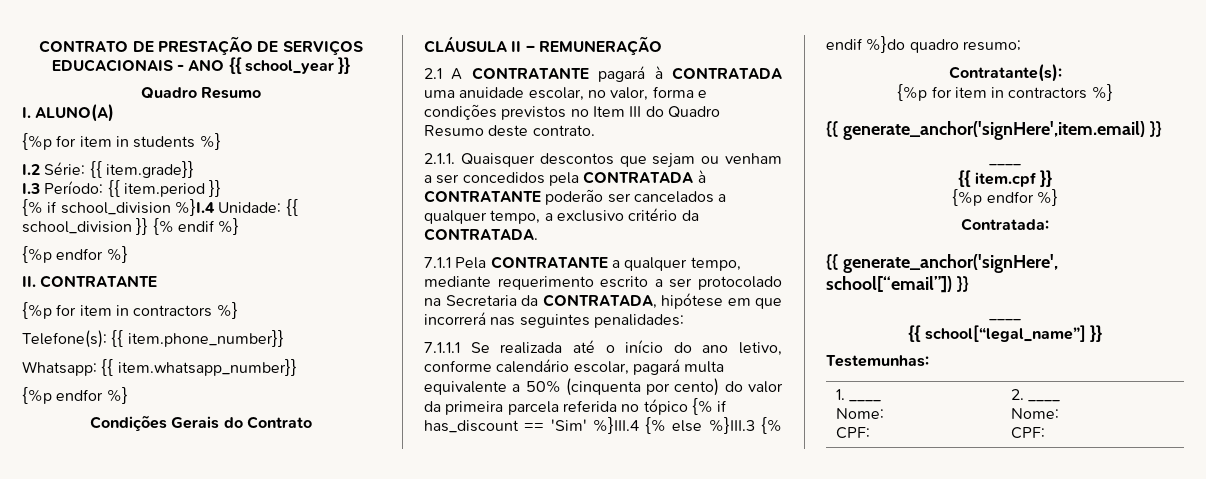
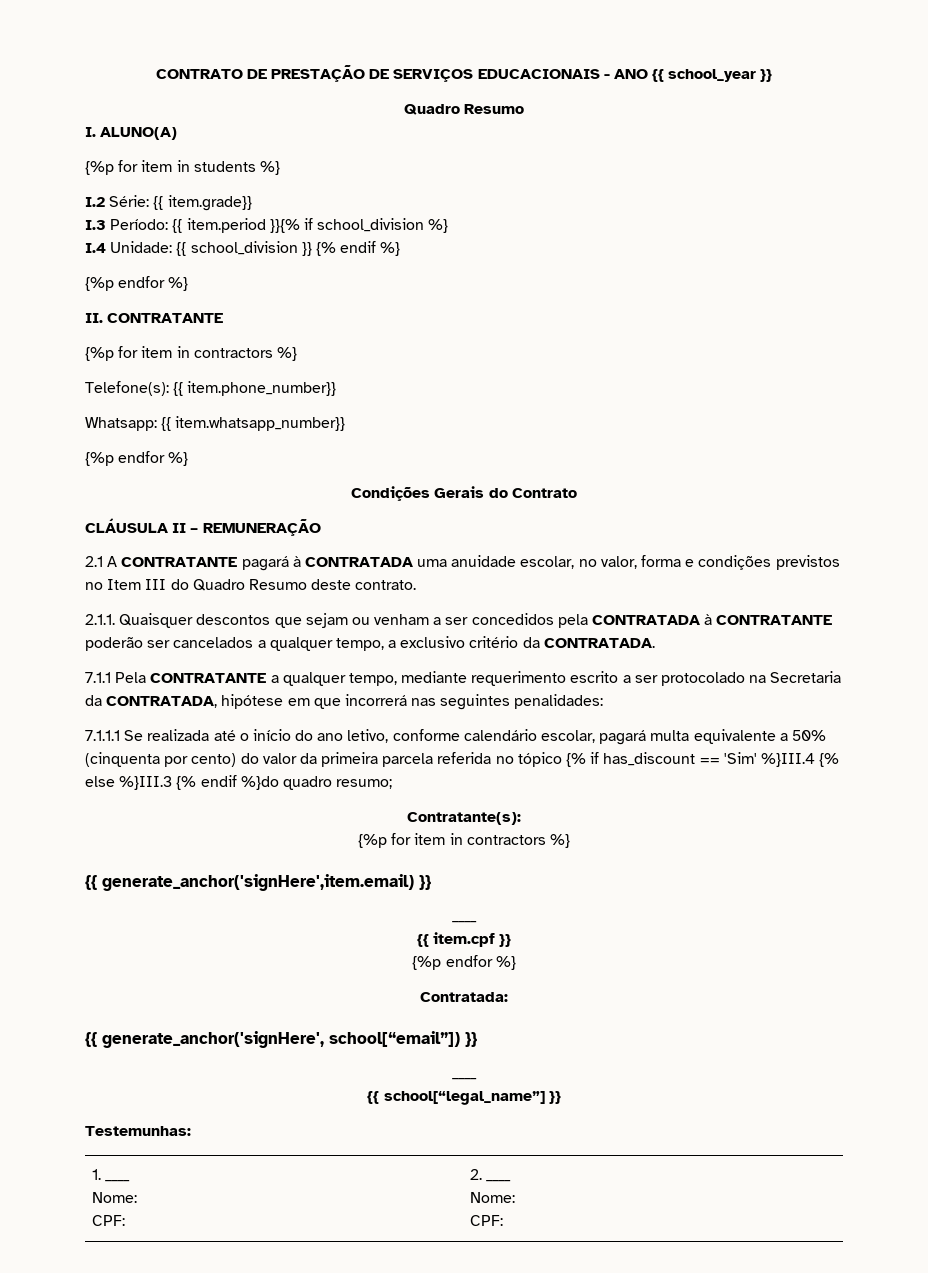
- I.3 Período: {{ item.period }}
- {% if school_division %}I.4 Unidade: {{ school_division }} {% endif %}
+ I.3 Período: {{ item.period }}{% if school_division %}
+ I.4 Unidade: {{ school_division }} {% endif %}

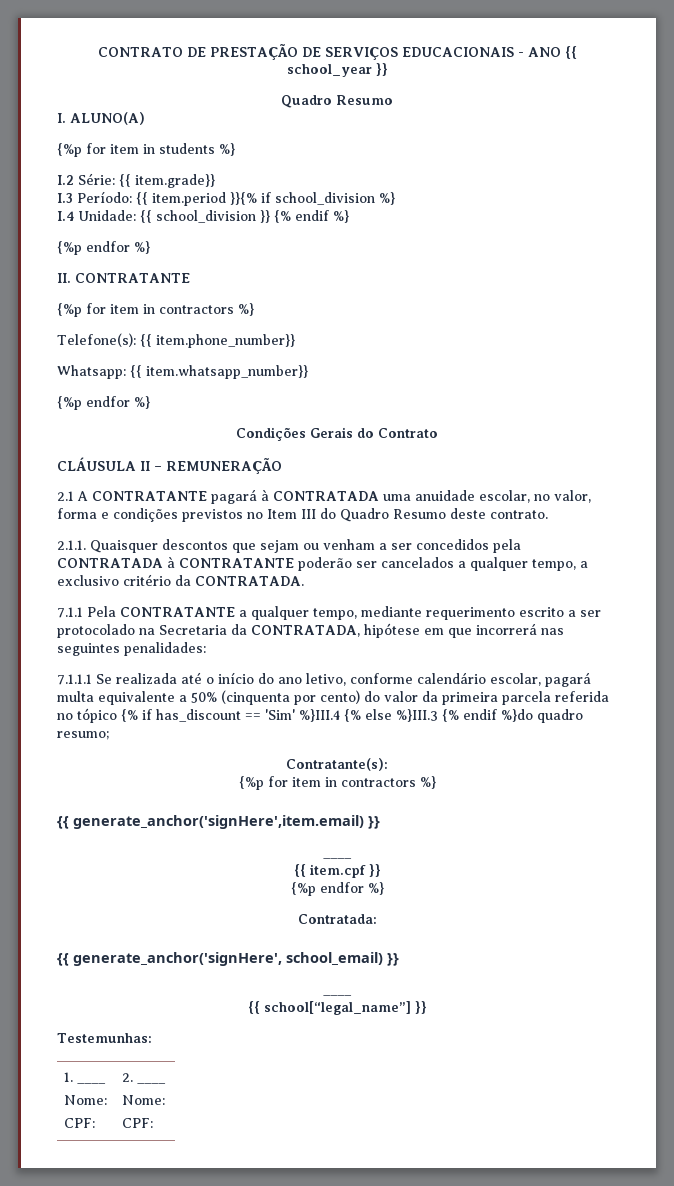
- {{ generate_anchor('signHere', school[“email”]) }}
+ {{ generate_anchor('signHere', school_email) }}

